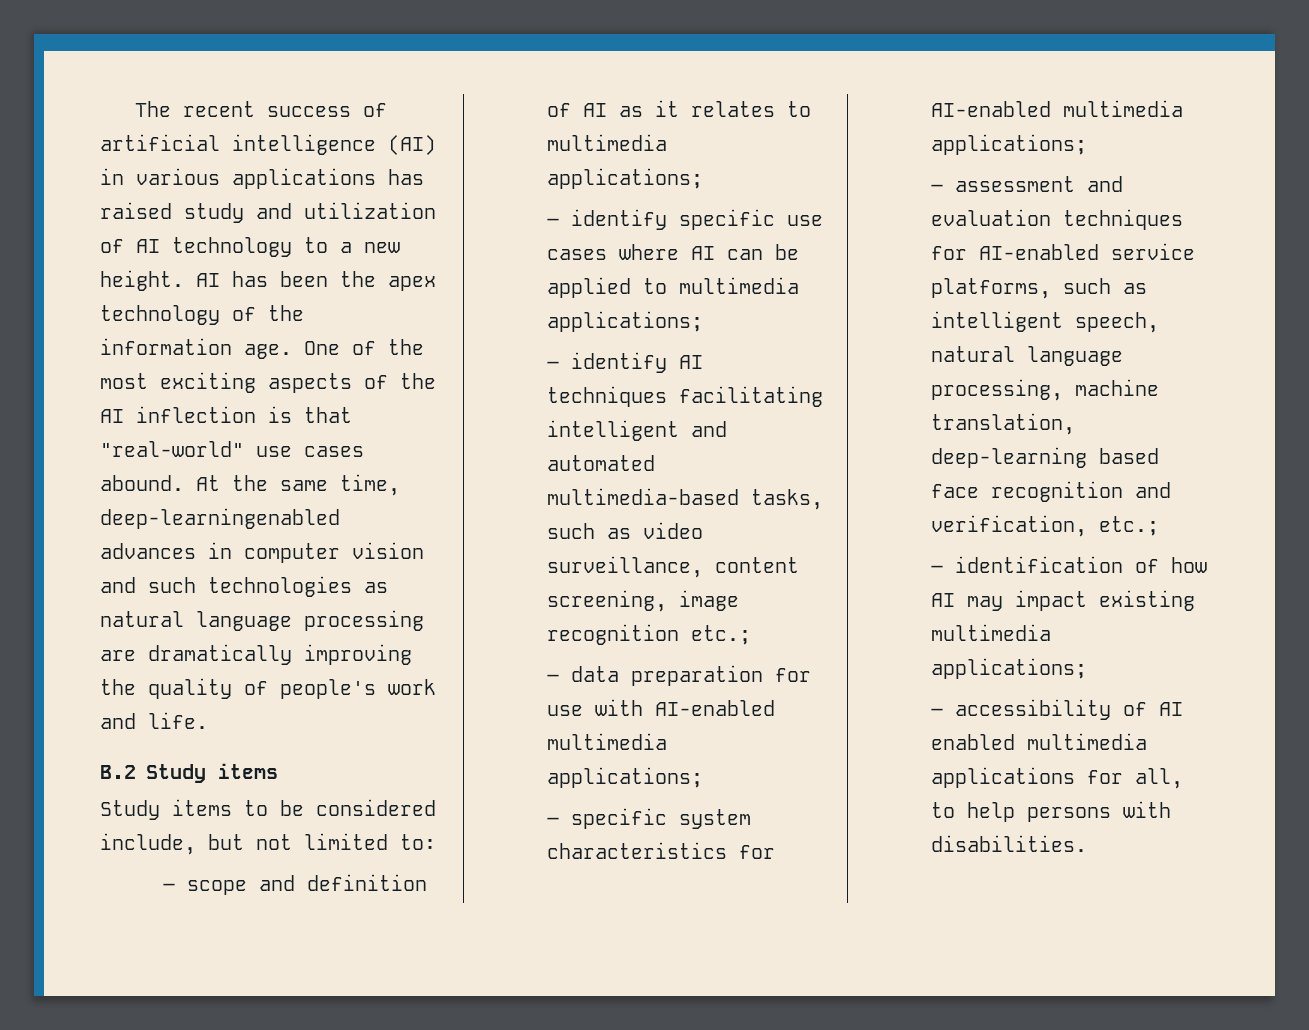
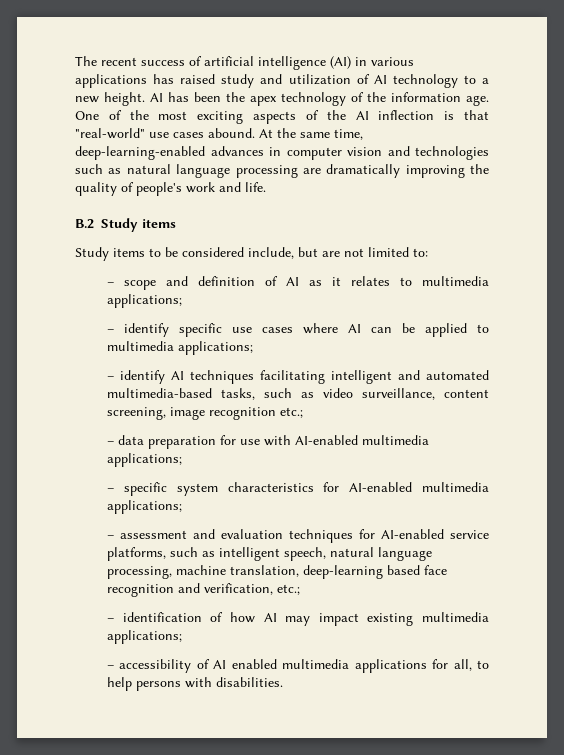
- At the same time, deep-learningenabled advances in computer vision and such technologies as natural language processing are dramatically improving the quality of people's work and life.
+ At the same time, deep-learning-enabled advances in computer vision and technologies such as natural language processing are dramatically improving the quality of people's work and life.
- Study items to be considered include, but not limited to:
+ Study items to be considered include, but are not limited to:

